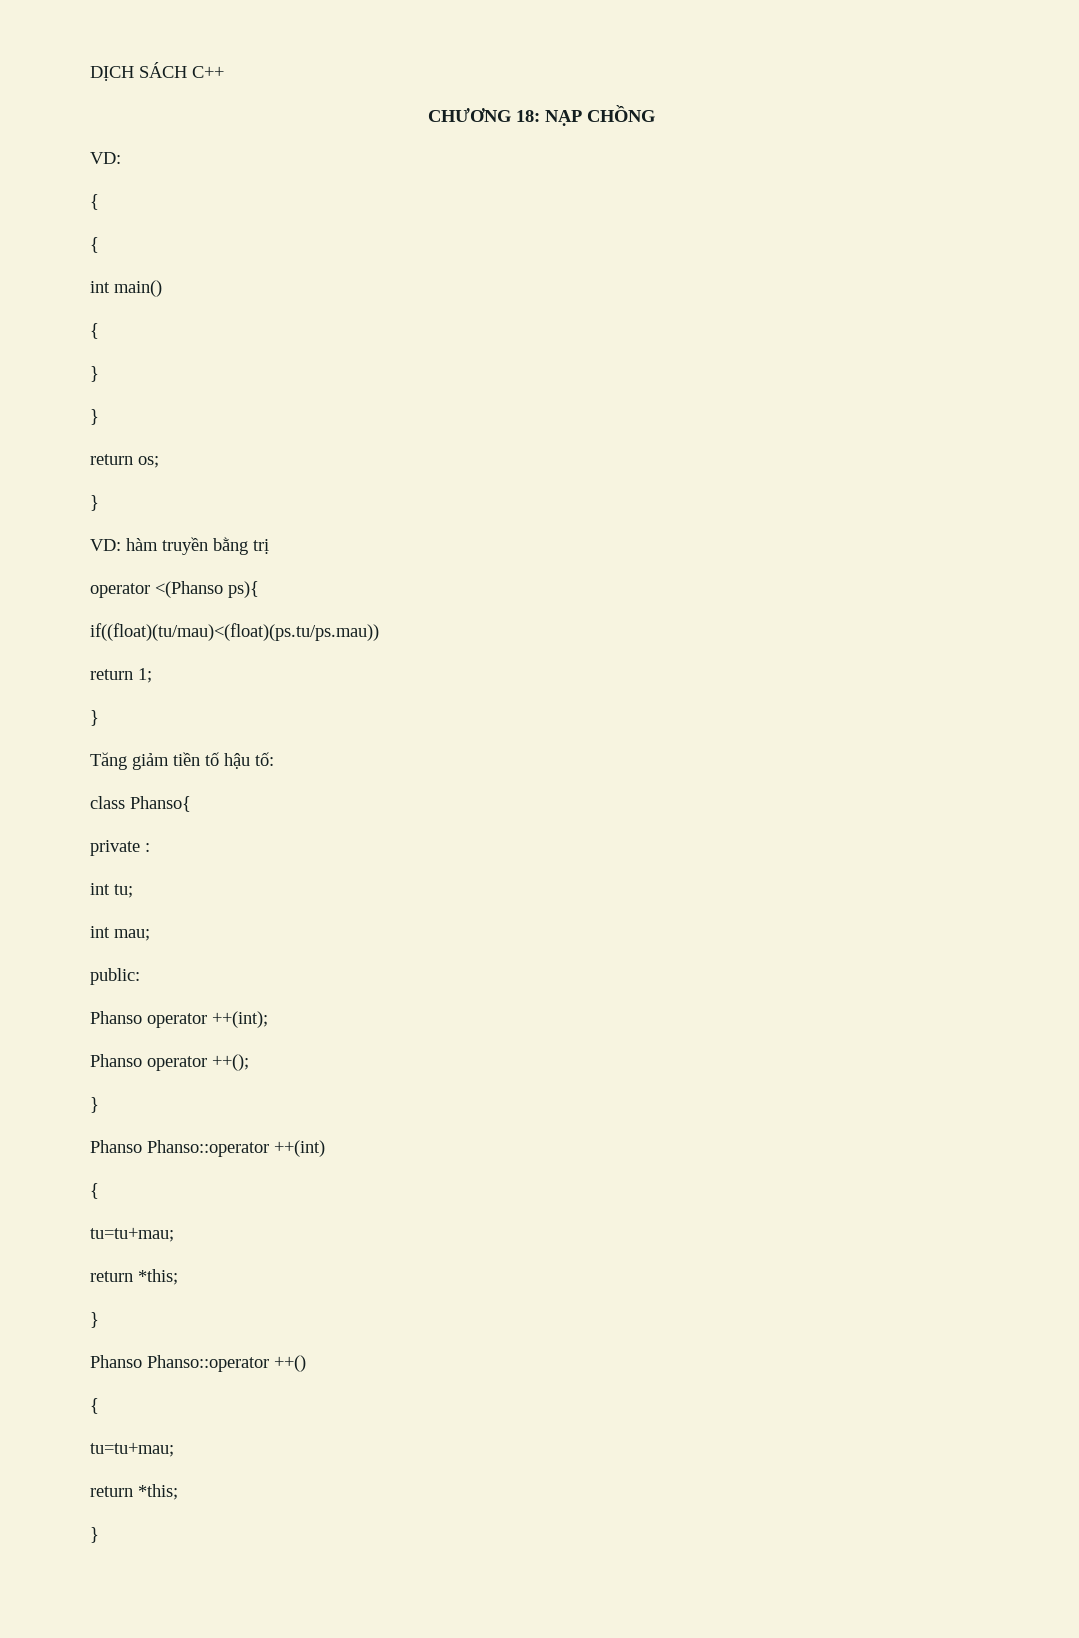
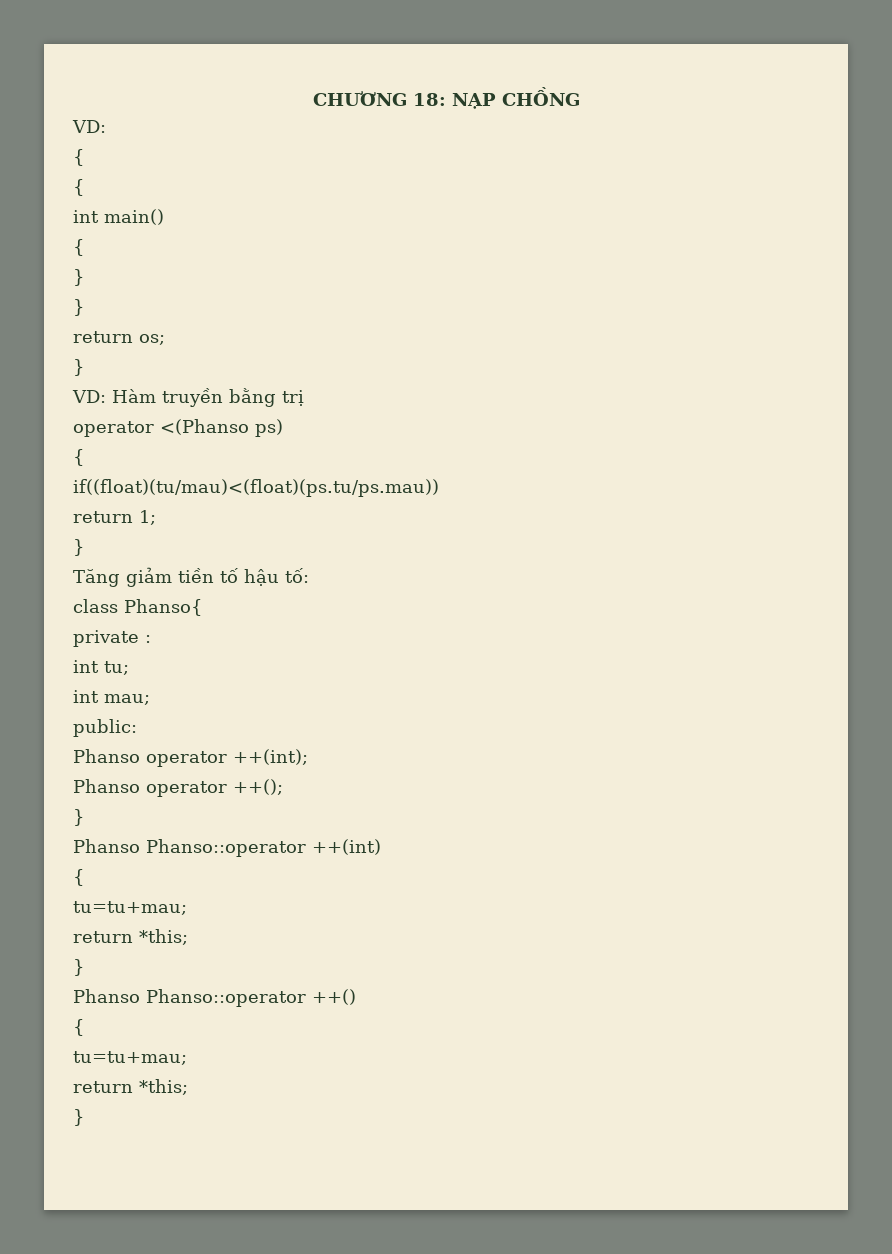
- DỊCH SÁCH C++
- VD: hàm truyền bằng trị
+ VD: Hàm truyền bằng trị
- operator <(Phanso ps){
+ operator <(Phanso ps)
+ {

